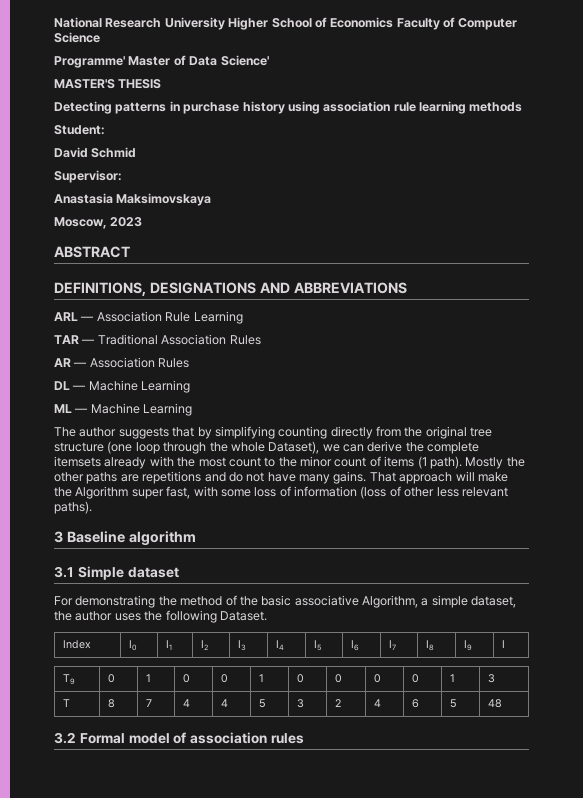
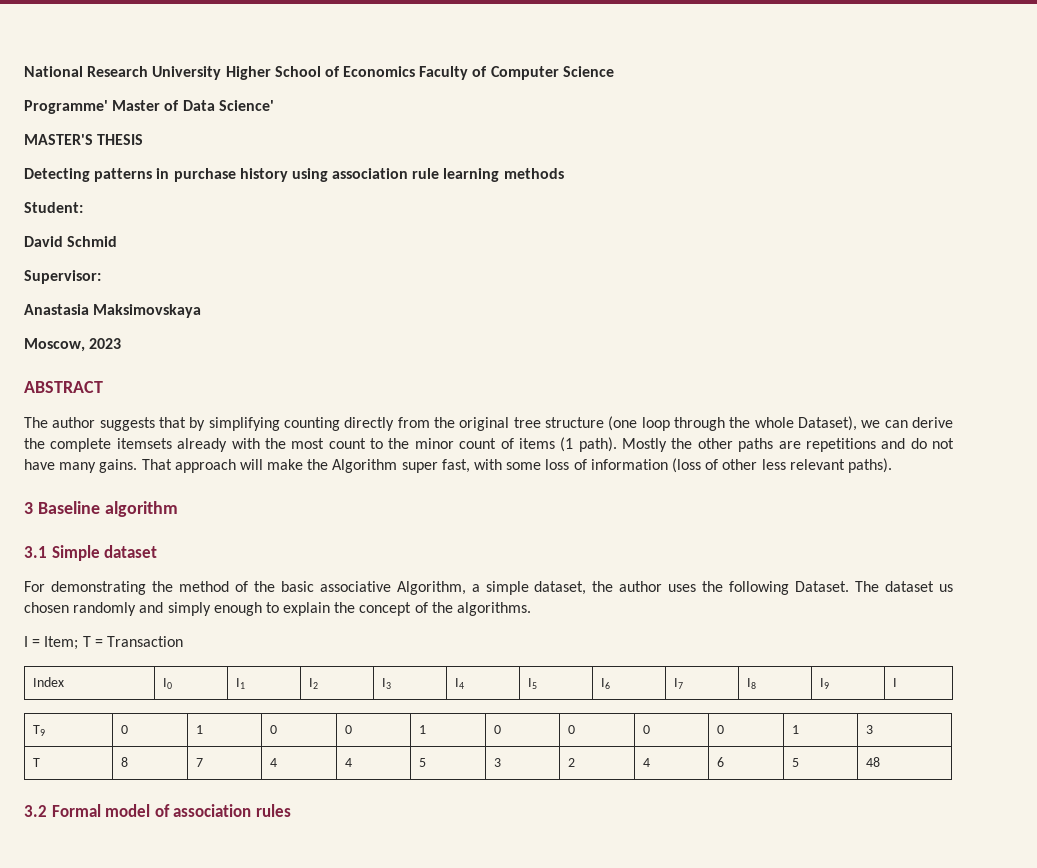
- DEFINITIONS, DESIGNATIONS AND ABBREVIATIONS
- ARL — Association Rule Learning
- TAR — Traditional Association Rules
- AR — Association Rules
- DL — Machine Learning
- ML — Machine Learning
+ The dataset us chosen randomly and simply enough to explain the concept of the algorithms.
+ I = Item; T = Transaction

